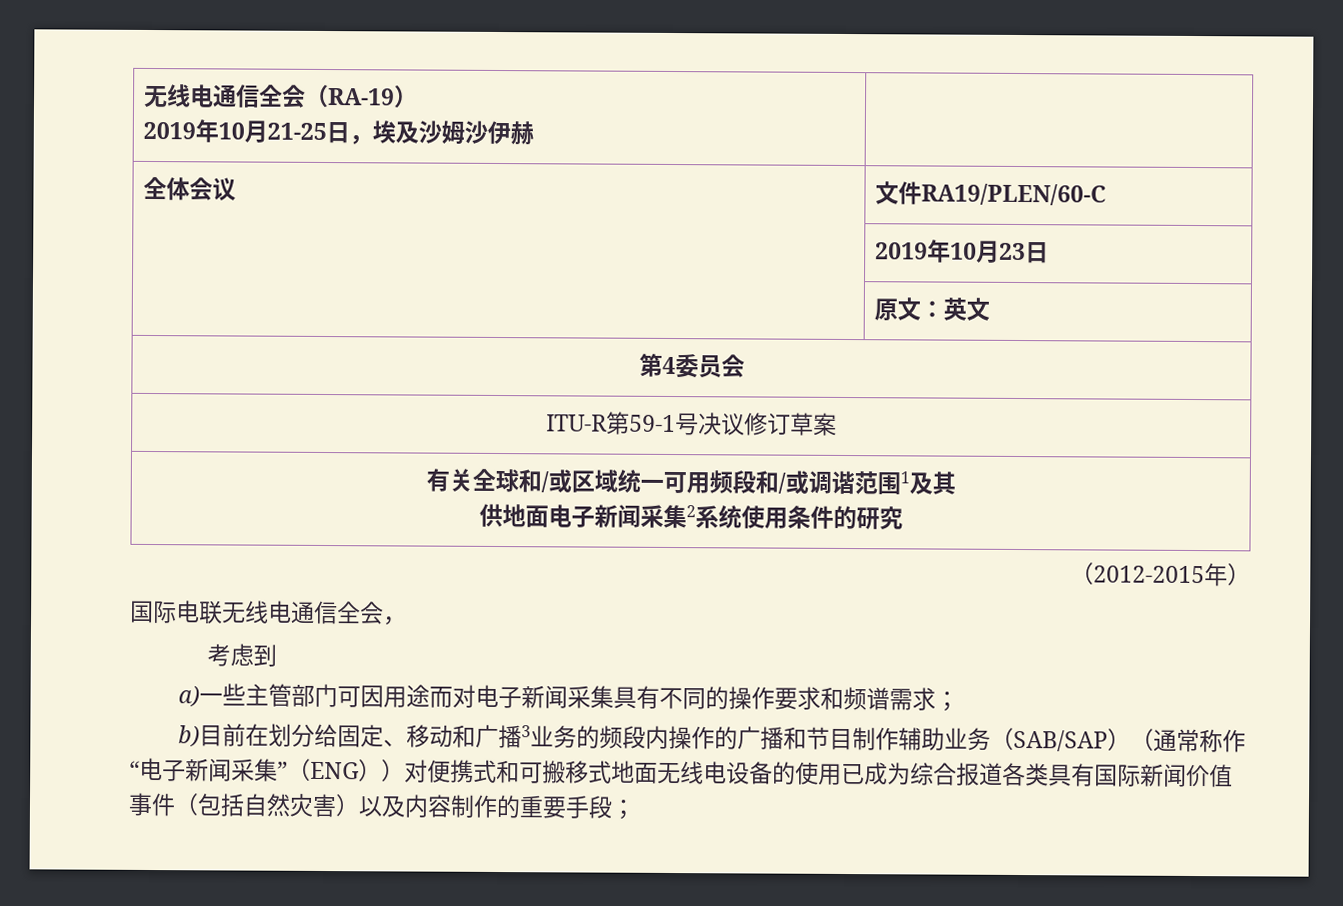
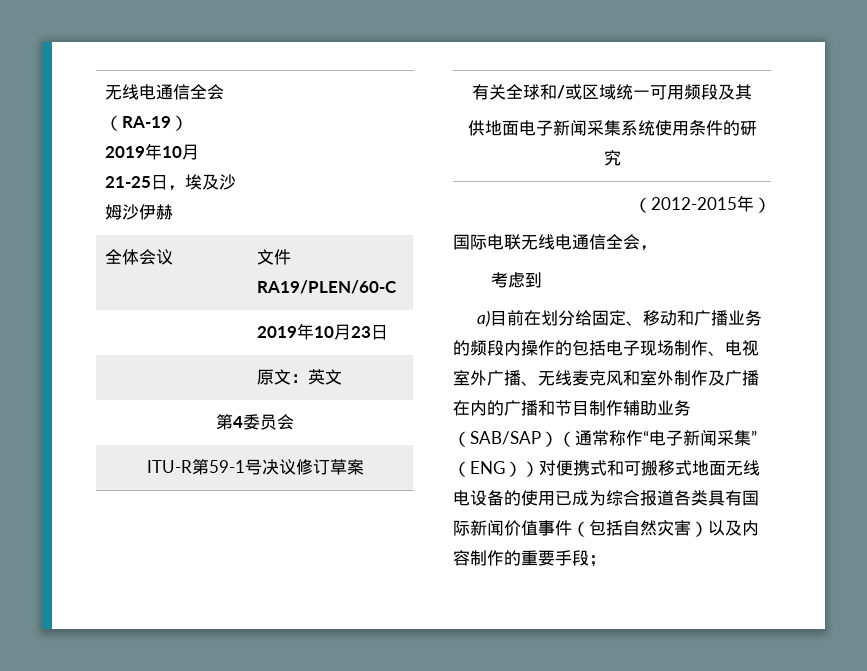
- 有关全球和/或区域统一可用频段和/或调谐范围1及其
- 供地面电子新闻采集2系统使用条件的研究
+ 有关全球和/或区域统一可用频段及其
+ 供地面电子新闻采集系统使用条件的研究
- a)一些主管部门可因用途而对电子新闻采集具有不同的操作要求和频谱需求；
- b)目前在划分给固定、移动和广播3业务的频段内操作的广播和节目制作辅助业务（SAB/SAP）（通常称作“电子新闻采集”（ENG））对便携式和可搬移式地面无线电设备的使用已成为综合报道各类具有国际新闻价值事件（包括自然灾害）以及内容制作的重要手段；
+ a)目前在划分给固定、移动和广播业务的频段内操作的包括电子现场制作、电视室外广播、无线麦克风和室外制作及广播在内的广播和节目制作辅助业务（SAB/SAP）（通常称作“电子新闻采集”（ENG））对便携式和可搬移式地面无线电设备的使用已成为综合报道各类具有国际新闻价值事件（包括自然灾害）以及内容制作的重要手段；

